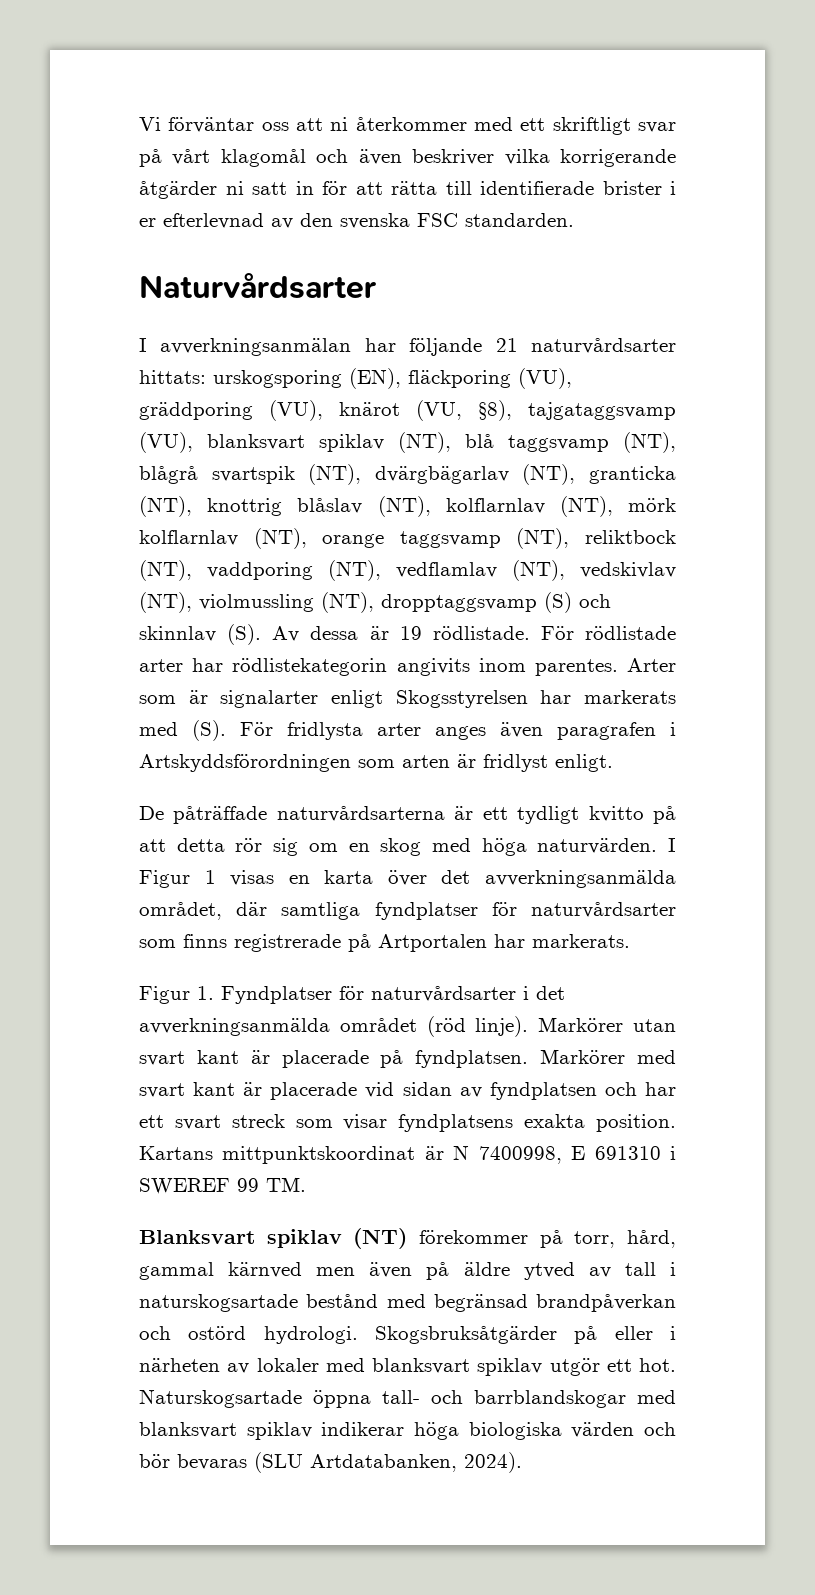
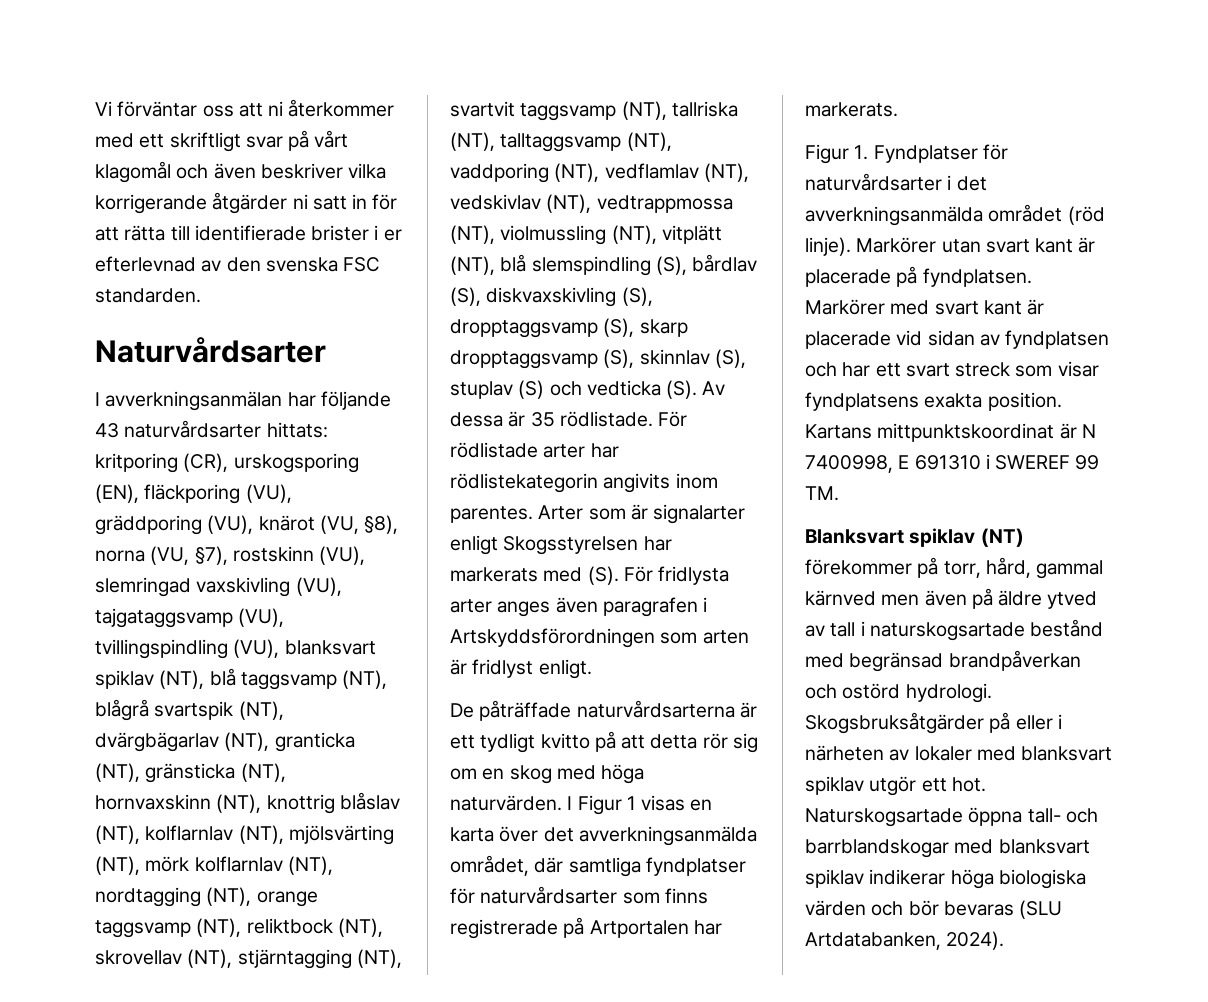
- I avverkningsanmälan har följande 21 naturvårdsarter hittats: urskogsporing (EN), fläckporing (VU), gräddporing (VU), knärot (VU, §8), tajgataggsvamp (VU), blanksvart spiklav (NT), blå taggsvamp (NT), blågrå svartspik (NT), dvärgbägarlav (NT), granticka (NT), knottrig blåslav (NT), kolflarnlav (NT), mörk kolflarnlav (NT), orange taggsvamp (NT), reliktbock (NT), vaddporing (NT), vedflamlav (NT), vedskivlav (NT), violmussling (NT), dropptaggsvamp (S) och skinnlav (S). Av dessa är 19 rödlistade.
+ I avverkningsanmälan har följande 43 naturvårdsarter hittats: kritporing (CR), urskogsporing (EN), fläckporing (VU), gräddporing (VU), knärot (VU, §8), norna (VU, §7), rostskinn (VU), slemringad vaxskivling (VU), tajgataggsvamp (VU), tvillingspindling (VU), blanksvart spiklav (NT), blå taggsvamp (NT), blågrå svartspik (NT), dvärgbägarlav (NT), granticka (NT), gränsticka (NT), hornvaxskinn (NT), knottrig blåslav (NT), kolflarnlav (NT), mjölsvärting (NT), mörk kolflarnlav (NT), nordtagging (NT), orange taggsvamp (NT), reliktbock (NT), skrovellav (NT), stjärntagging (NT), svartvit taggsvamp (NT), tallriska (NT), talltaggsvamp (NT), vaddporing (NT), vedflamlav (NT), vedskivlav (NT), vedtrappmossa (NT), violmussling (NT), vitplätt (NT), blå slemspindling (S), bårdlav (S), diskvaxskivling (S), dropptaggsvamp (S), skarp dropptaggsvamp (S), skinnlav (S), stuplav (S) och vedticka (S). Av dessa är 35 rödlistade.

